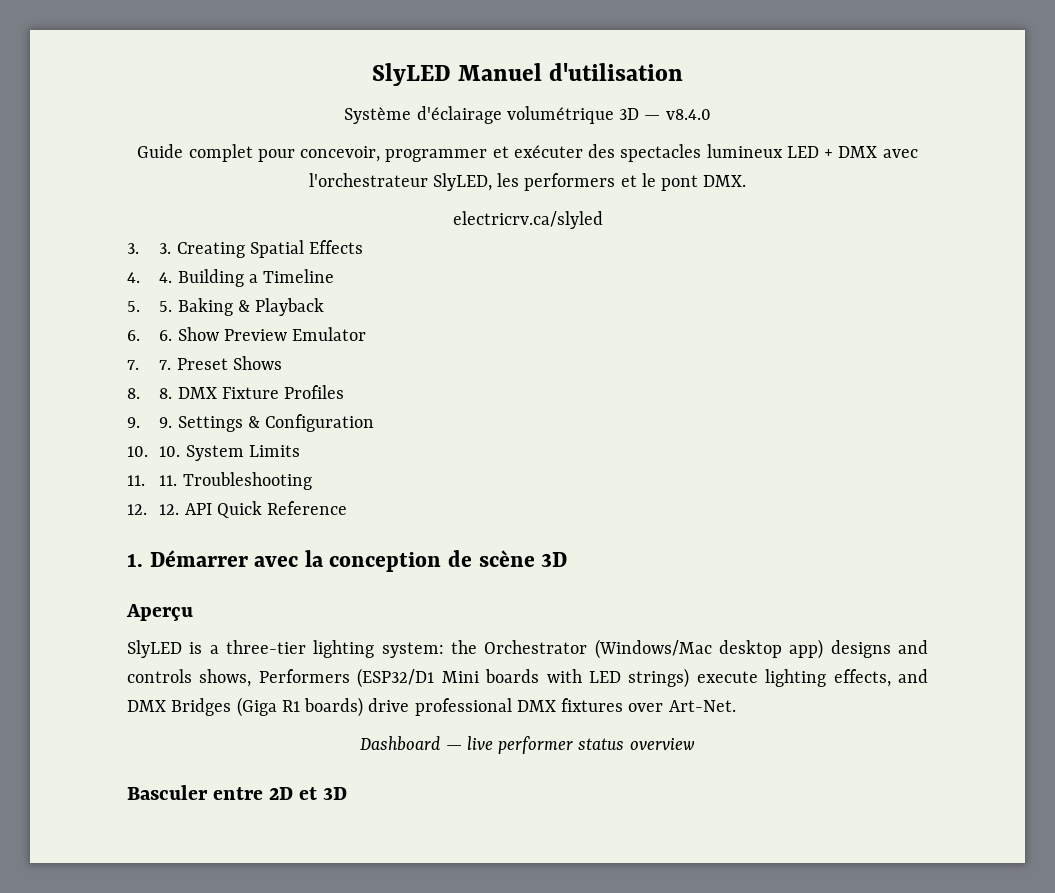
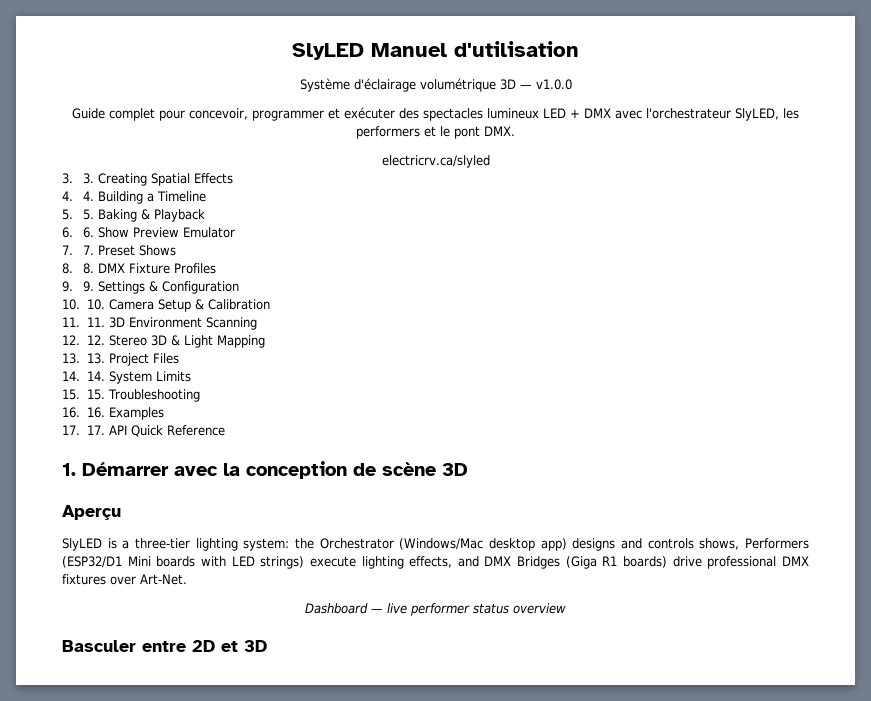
- Système d'éclairage volumétrique 3D — v8.4.0
+ Système d'éclairage volumétrique 3D — v1.0.0
- 10. 10. System Limits
+ 10. 10. Camera Setup & Calibration
+ 11. 11. 3D Environment Scanning
+ 12. 12. Stereo 3D & Light Mapping
+ 13. 13. Project Files
+ 14. 14. System Limits
- 11. 11. Troubleshooting
+ 15. 15. Troubleshooting
- 12. 12. API Quick Reference
+ 16. 16. Examples
+ 17. 17. API Quick Reference

